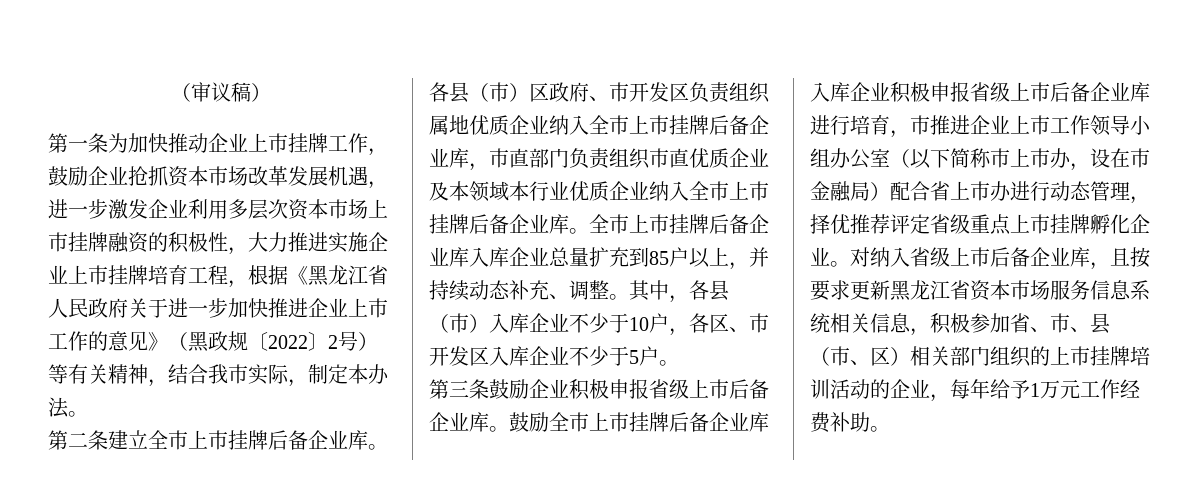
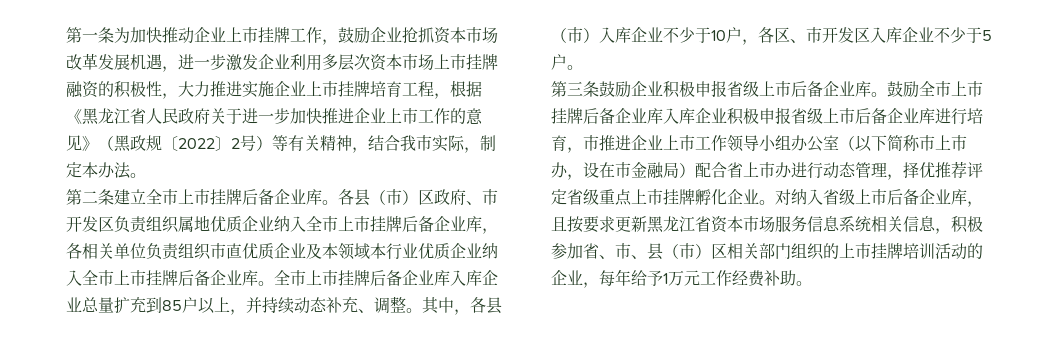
- （审议稿）
- 各县（市）区政府、市开发区负责组织属地优质企业纳入全市上市挂牌后备企业库，市直部门负责组织市直优质企业及本领域本行业优质企业纳入全市上市挂牌后备企业库。
+ 各县（市）区政府、市开发区负责组织属地优质企业纳入全市上市挂牌后备企业库，各相关单位负责组织市直优质企业及本领域本行业优质企业纳入全市上市挂牌后备企业库。
- 对纳入省级上市后备企业库，且按要求更新黑龙江省资本市场服务信息系统相关信息，积极参加省、市、县（市、区）相关部门组织的上市挂牌培训活动的企业，每年给予1万元工作经费补助。
+ 对纳入省级上市后备企业库，且按要求更新黑龙江省资本市场服务信息系统相关信息，积极参加省、市、县（市）区相关部门组织的上市挂牌培训活动的企业，每年给予1万元工作经费补助。

